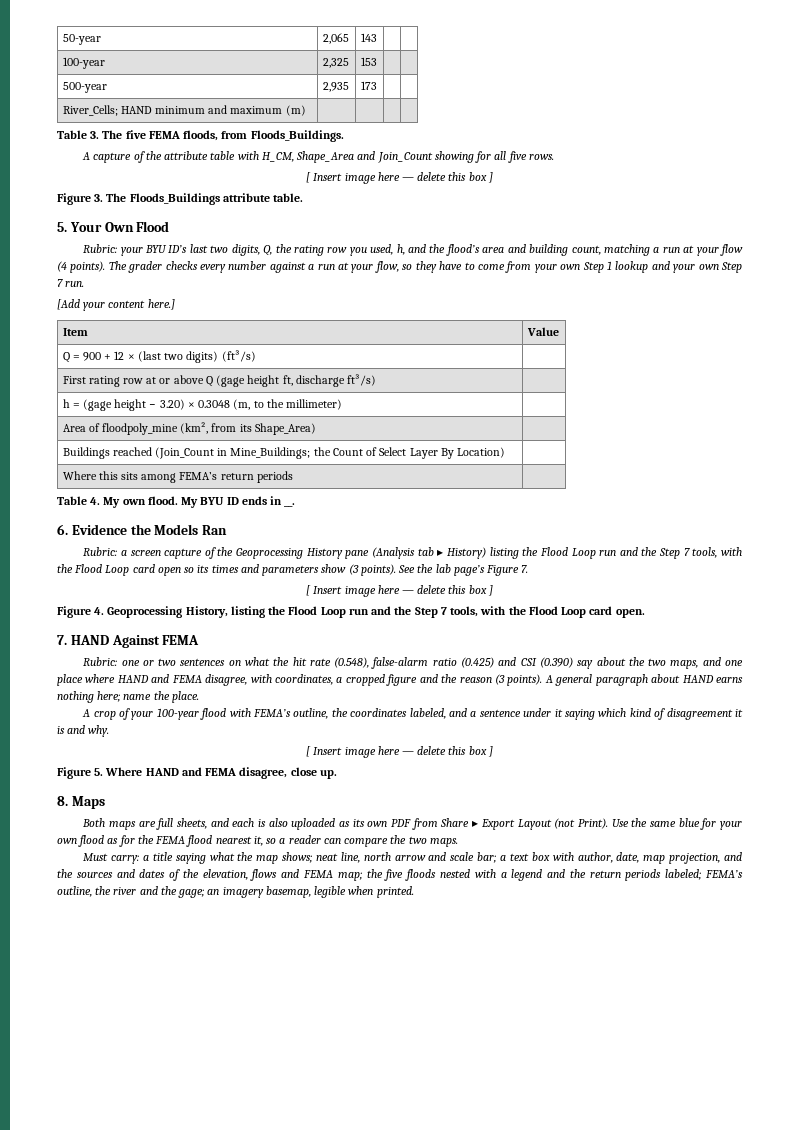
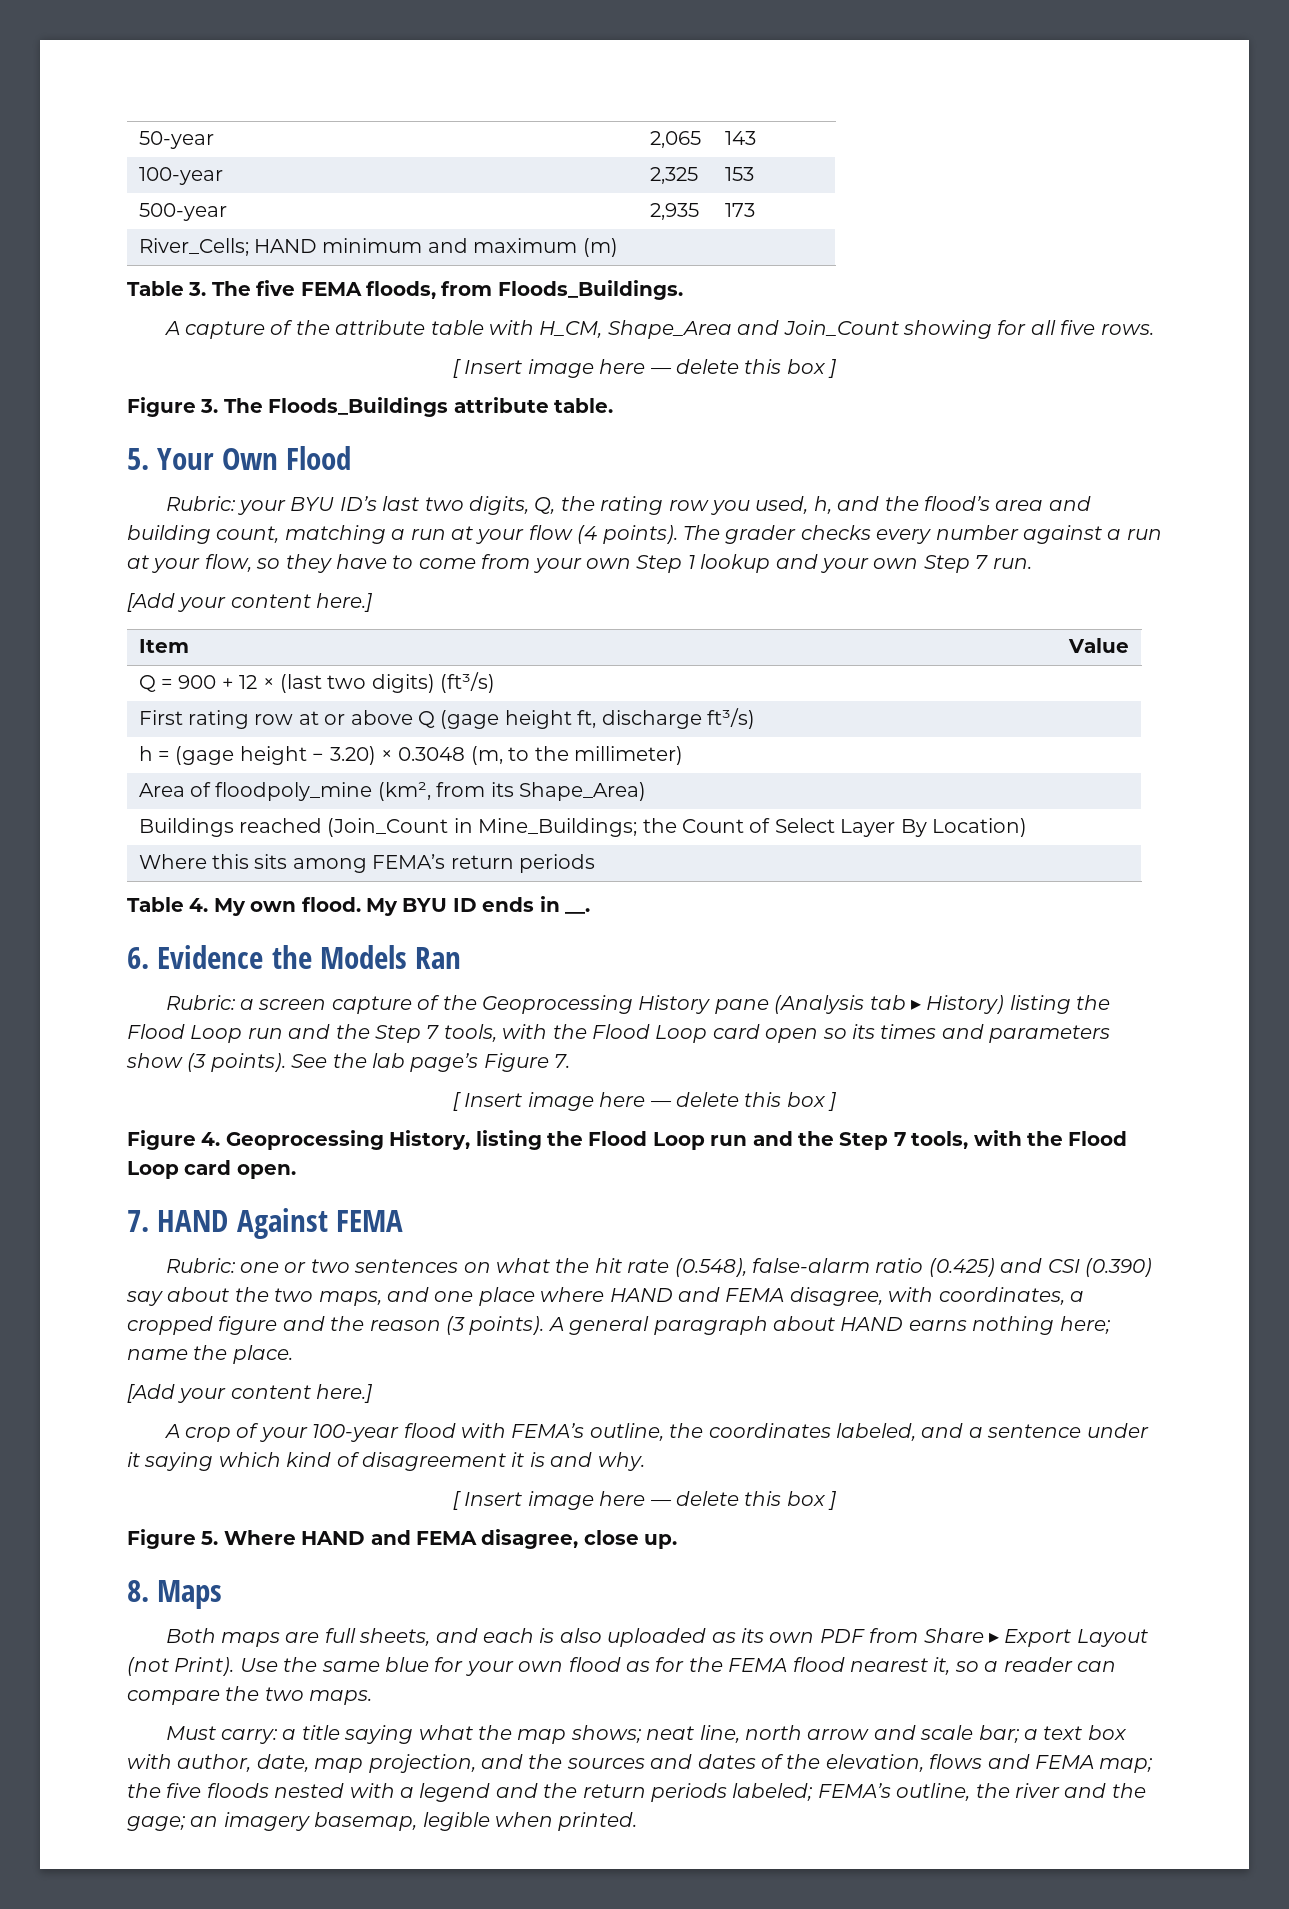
  A general paragraph about HAND earns nothing here; name the place.
+ [Add your content here.]

